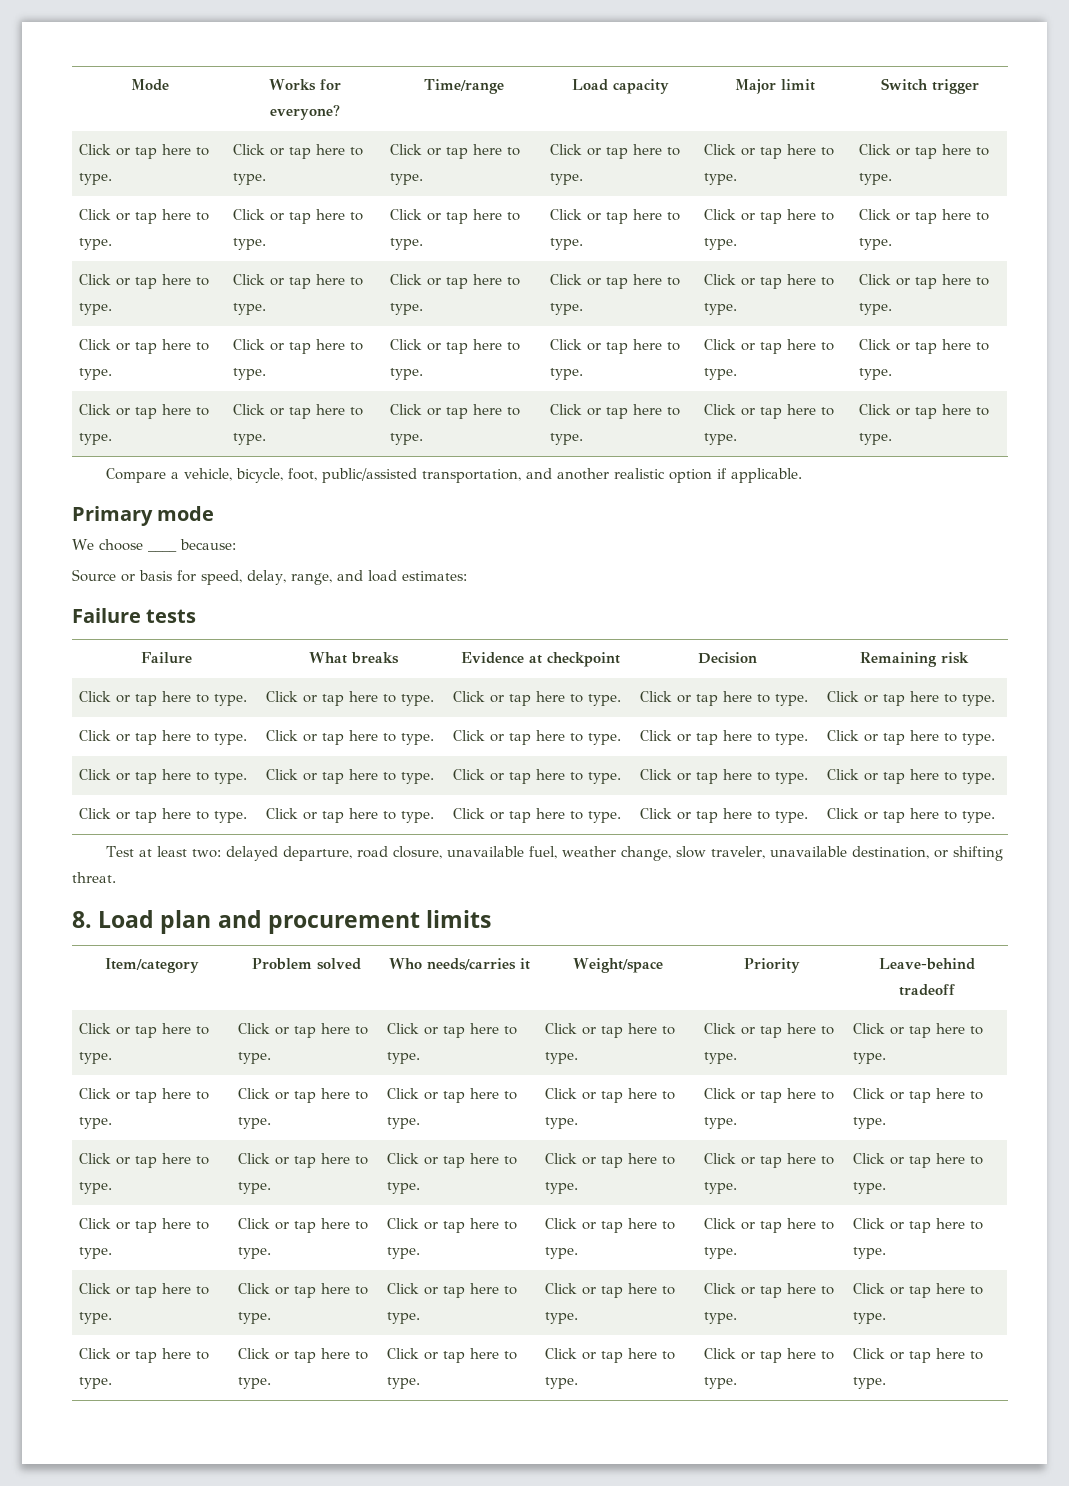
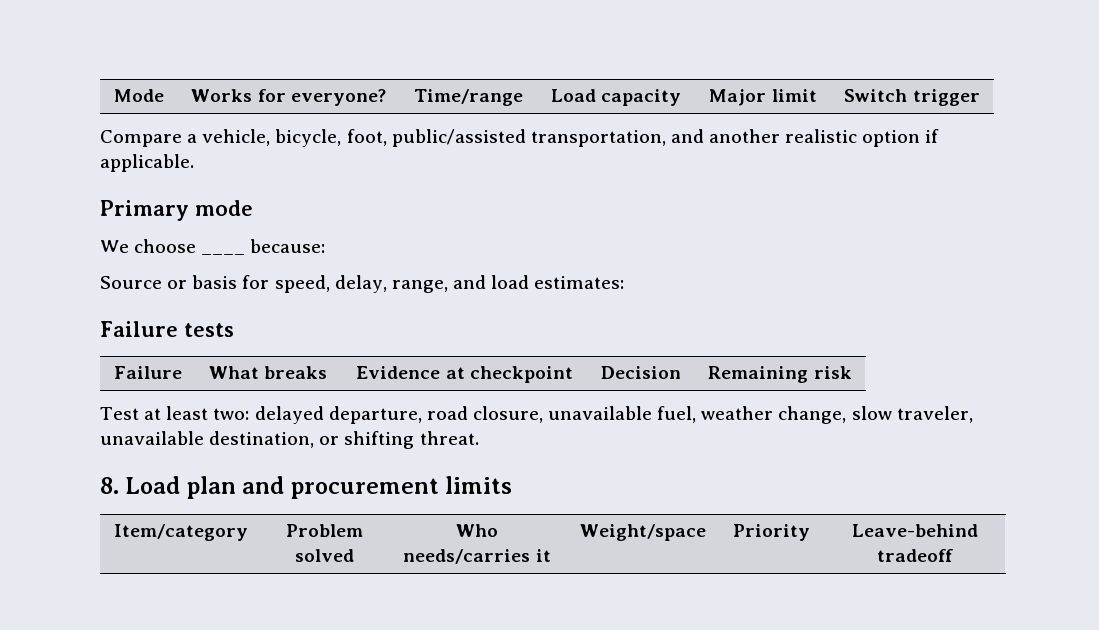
  Mode | Works for everyone? | Time/range | Load capacity | Major limit | Switch trigger
- Click or tap here to type. | Click or tap here to type. | Click or tap here to type. | Click or tap here to type. | Click or tap here to type. | Click or tap here to type.
- Click or tap here to type. | Click or tap here to type. | Click or tap here to type. | Click or tap here to type. | Click or tap here to type. | Click or tap here to type.
- Click or tap here to type. | Click or tap here to type. | Click or tap here to type. | Click or tap here to type. | Click or tap here to type. | Click or tap here to type.
- Click or tap here to type. | Click or tap here to type. | Click or tap here to type. | Click or tap here to type. | Click or tap here to type. | Click or tap here to type.
- Click or tap here to type. | Click or tap here to type. | Click or tap here to type. | Click or tap here to type. | Click or tap here to type. | Click or tap here to type.
  Failure | What breaks | Evidence at checkpoint | Decision | Remaining risk
- Click or tap here to type. | Click or tap here to type. | Click or tap here to type. | Click or tap here to type. | Click or tap here to type.
- Click or tap here to type. | Click or tap here to type. | Click or tap here to type. | Click or tap here to type. | Click or tap here to type.
- Click or tap here to type. | Click or tap here to type. | Click or tap here to type. | Click or tap here to type. | Click or tap here to type.
- Click or tap here to type. | Click or tap here to type. | Click or tap here to type. | Click or tap here to type. | Click or tap here to type.
  Item/category | Problem solved | Who needs/carries it | Weight/space | Priority | Leave-behind tradeoff
- Click or tap here to type. | Click or tap here to type. | Click or tap here to type. | Click or tap here to type. | Click or tap here to type. | Click or tap here to type.
- Click or tap here to type. | Click or tap here to type. | Click or tap here to type. | Click or tap here to type. | Click or tap here to type. | Click or tap here to type.
- Click or tap here to type. | Click or tap here to type. | Click or tap here to type. | Click or tap here to type. | Click or tap here to type. | Click or tap here to type.
- Click or tap here to type. | Click or tap here to type. | Click or tap here to type. | Click or tap here to type. | Click or tap here to type. | Click or tap here to type.
- Click or tap here to type. | Click or tap here to type. | Click or tap here to type. | Click or tap here to type. | Click or tap here to type. | Click or tap here to type.
- Click or tap here to type. | Click or tap here to type. | Click or tap here to type. | Click or tap here to type. | Click or tap here to type. | Click or tap here to type.

